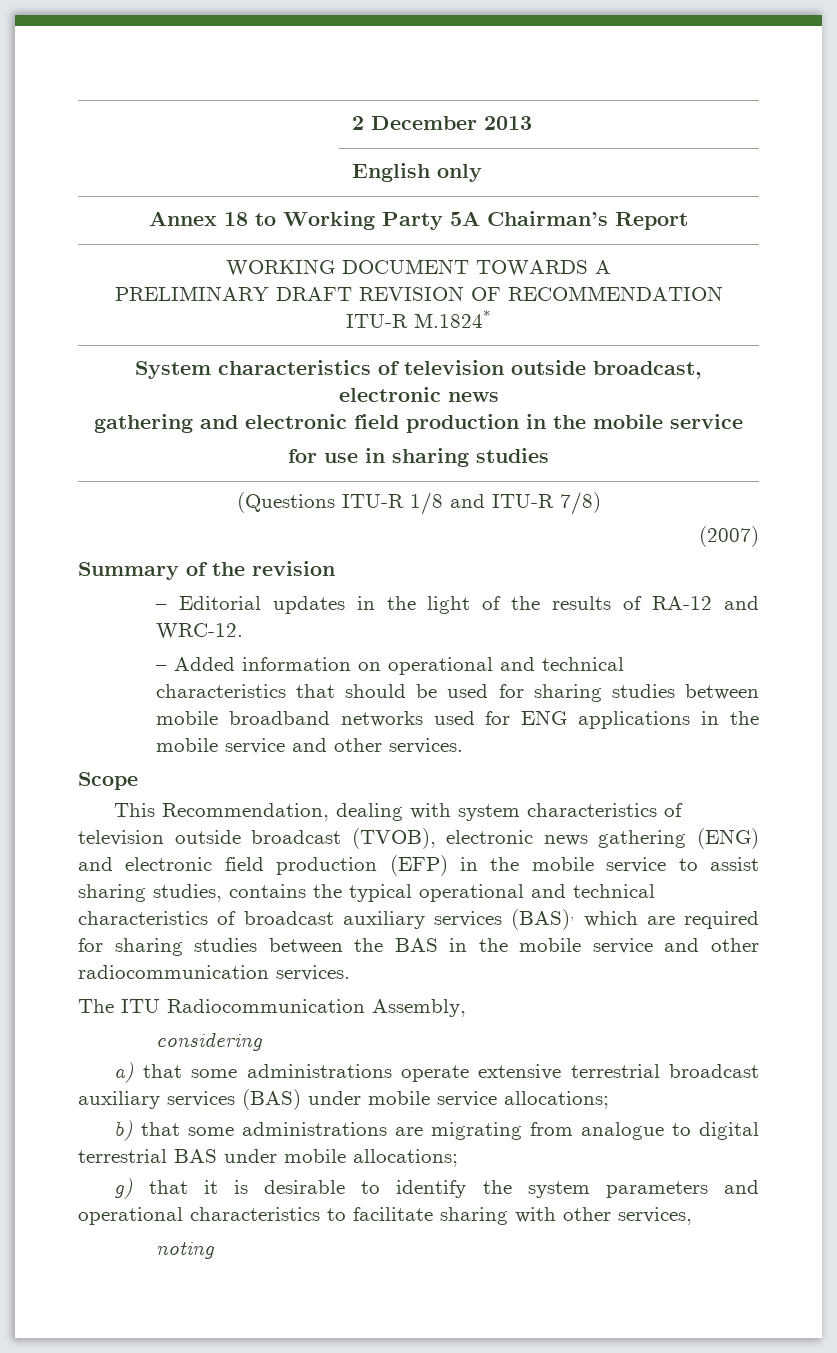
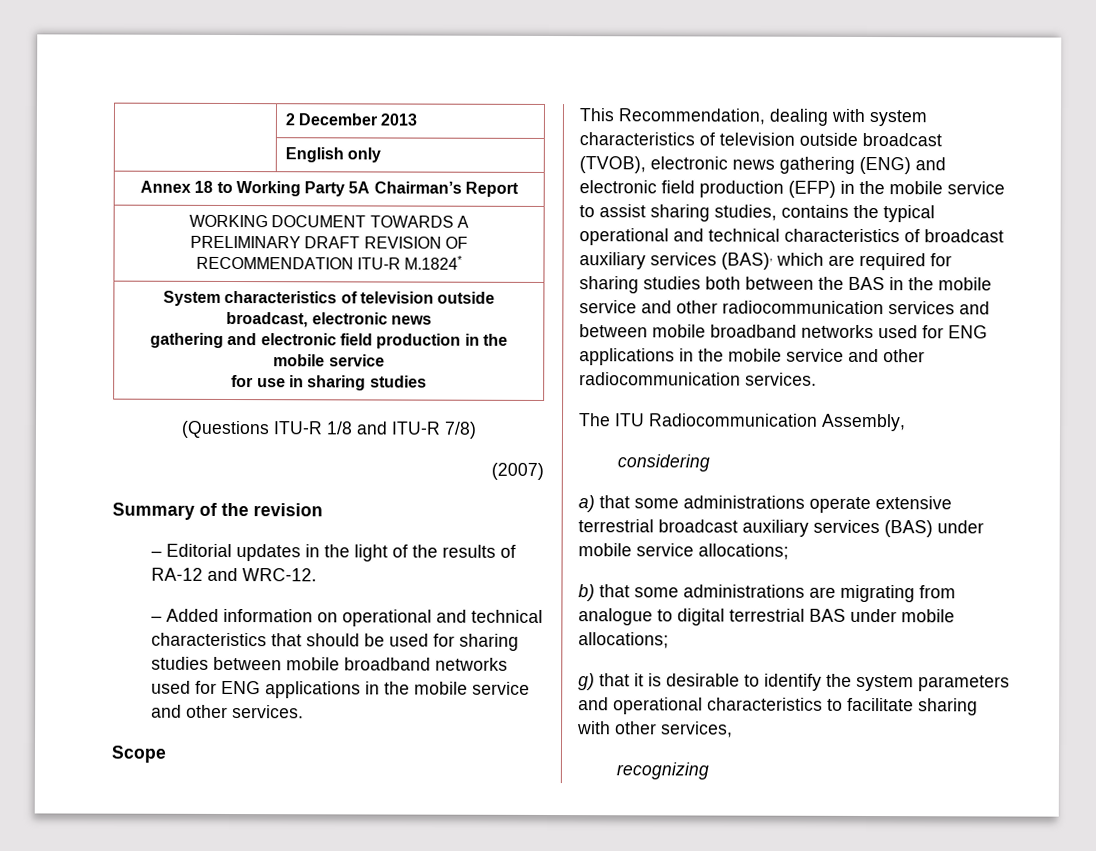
- This Recommendation, dealing with system characteristics of television outside broadcast (TVOB), electronic news gathering (ENG) and electronic field production (EFP) in the mobile service to assist sharing studies, contains the typical operational and technical characteristics of broadcast auxiliary services (BAS), which are required for sharing studies between the BAS in the mobile service and other radiocommunication services.
+ This Recommendation, dealing with system characteristics of television outside broadcast (TVOB), electronic news gathering (ENG) and electronic field production (EFP) in the mobile service to assist sharing studies, contains the typical operational and technical characteristics of broadcast auxiliary services (BAS), which are required for sharing studies both between the BAS in the mobile service and other radiocommunication services and between mobile broadband networks used for ENG applications in the mobile service and other radiocommunication services.
- noting
+ recognizing

